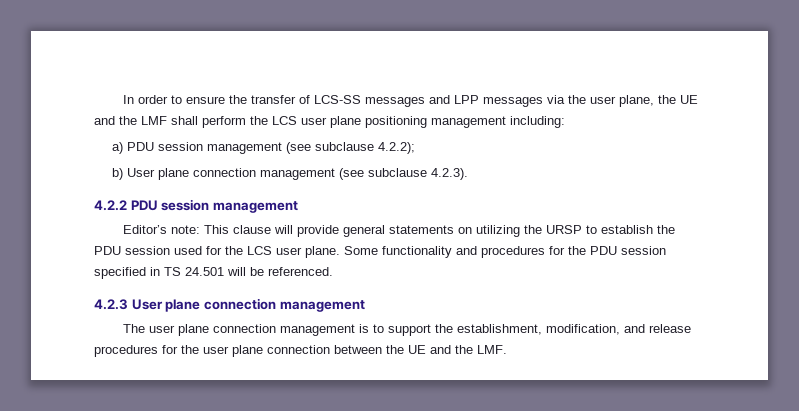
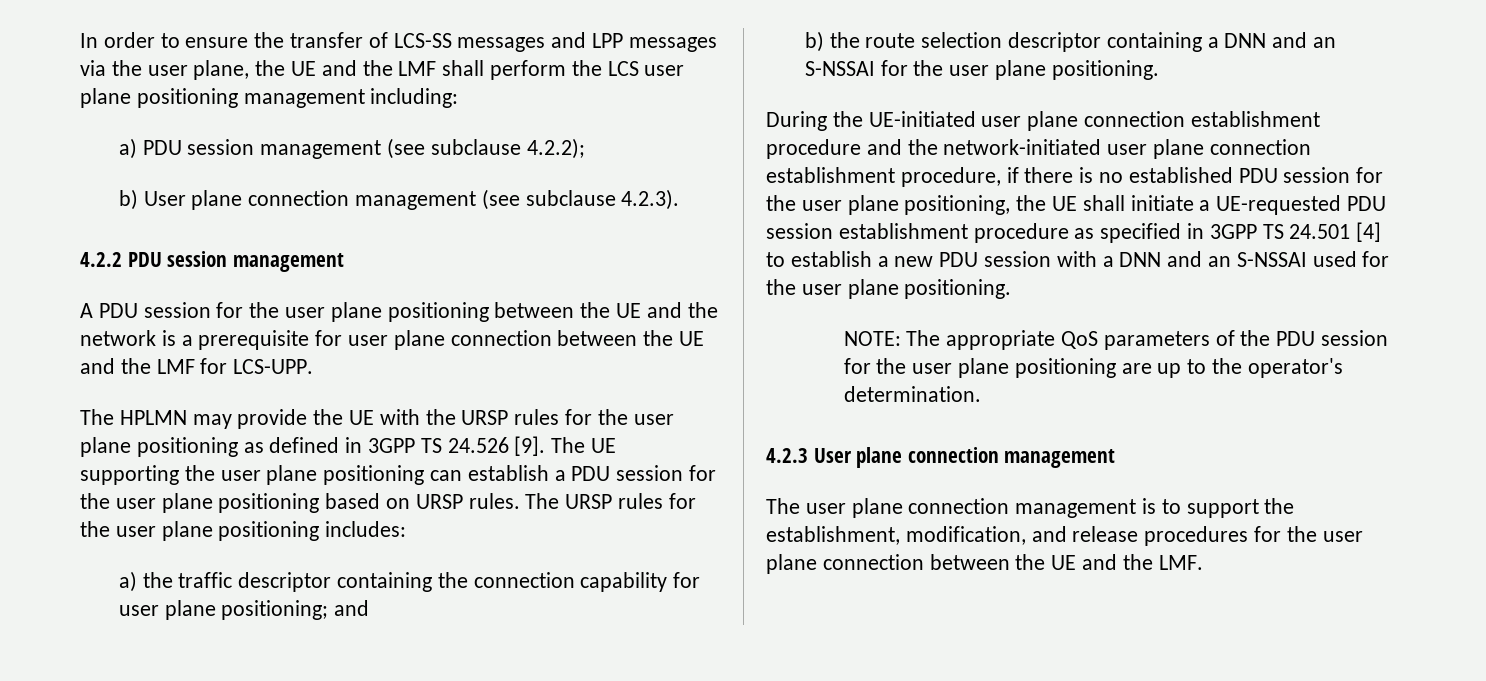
- Editor’s note: This clause will provide general statements on utilizing the URSP to establish the PDU session used for the LCS user plane. Some functionality and procedures for the PDU session specified in TS 24.501 will be referenced.
+ A PDU session for the user plane positioning between the UE and the network is a prerequisite for user plane connection between the UE and the LMF for LCS-UPP.
+ The HPLMN may provide the UE with the URSP rules for the user plane positioning as defined in 3GPP TS 24.526 [9]. The UE supporting the user plane positioning can establish a PDU session for the user plane positioning based on URSP rules. The URSP rules for the user plane positioning includes:
+ a) the traffic descriptor containing the connection capability for user plane positioning; and
+ b) the route selection descriptor containing a DNN and an S-NSSAI for the user plane positioning.
+ During the UE-initiated user plane connection establishment procedure and the network-initiated user plane connection establishment procedure, if there is no established PDU session for the user plane positioning, the UE shall initiate a UE-requested PDU session establishment procedure as specified in 3GPP TS 24.501 [4] to establish a new PDU session with a DNN and an S-NSSAI used for the user plane positioning.
+ NOTE: The appropriate QoS parameters of the PDU session for the user plane positioning are up to the operator's determination.

